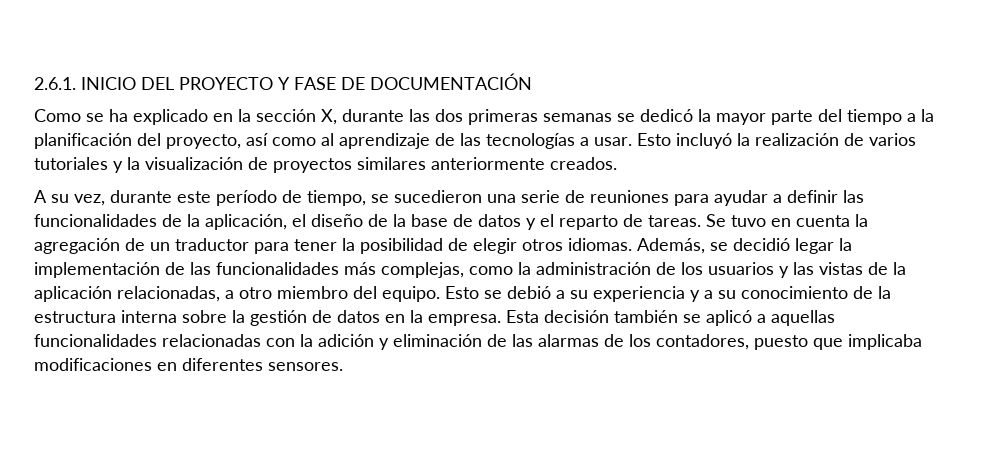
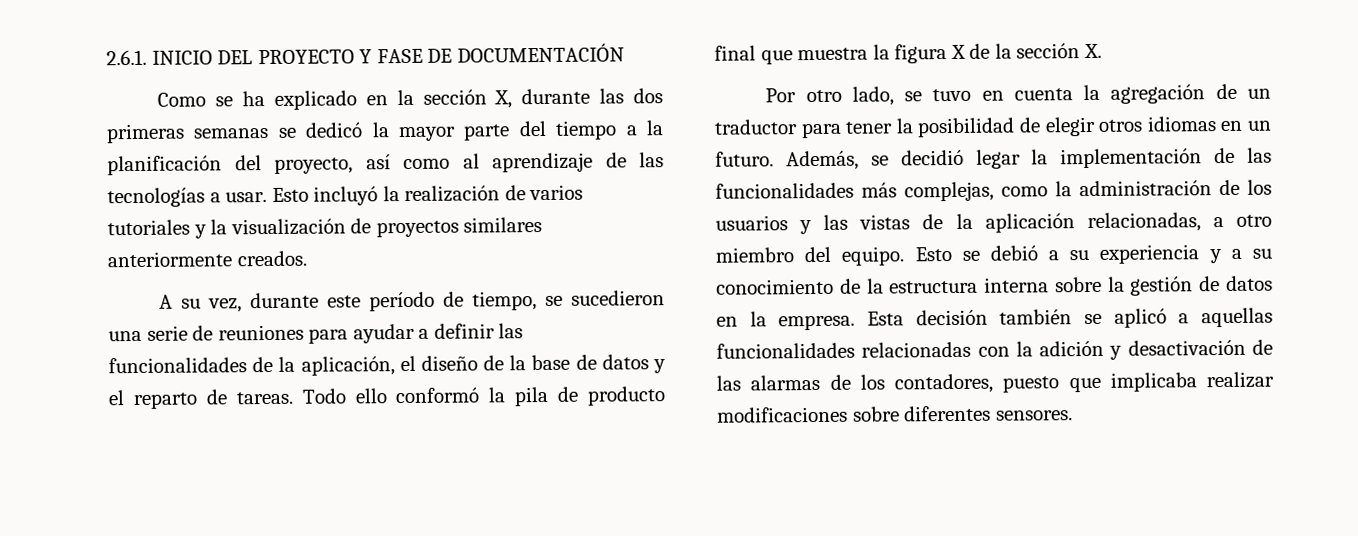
- Se tuvo en cuenta la agregación de un traductor para tener la posibilidad de elegir otros idiomas.
+ Todo ello conformó la pila de producto final que muestra la figura X de la sección X.
+ Por otro lado, se tuvo en cuenta la agregación de un traductor para tener la posibilidad de elegir otros idiomas en un futuro.
- Esta decisión también se aplicó a aquellas funcionalidades relacionadas con la adición y eliminación de las alarmas de los contadores, puesto que implicaba modificaciones en diferentes sensores.
+ Esta decisión también se aplicó a aquellas funcionalidades relacionadas con la adición y desactivación de las alarmas de los contadores, puesto que implicaba realizar modificaciones sobre diferentes sensores.

